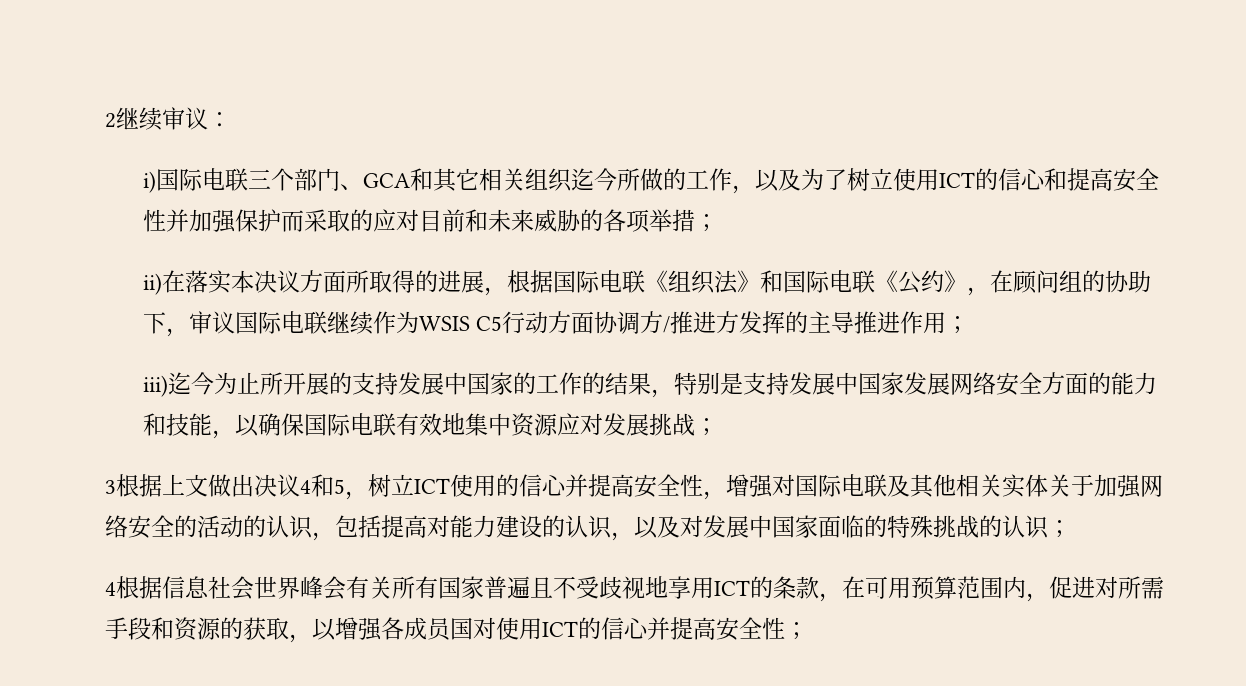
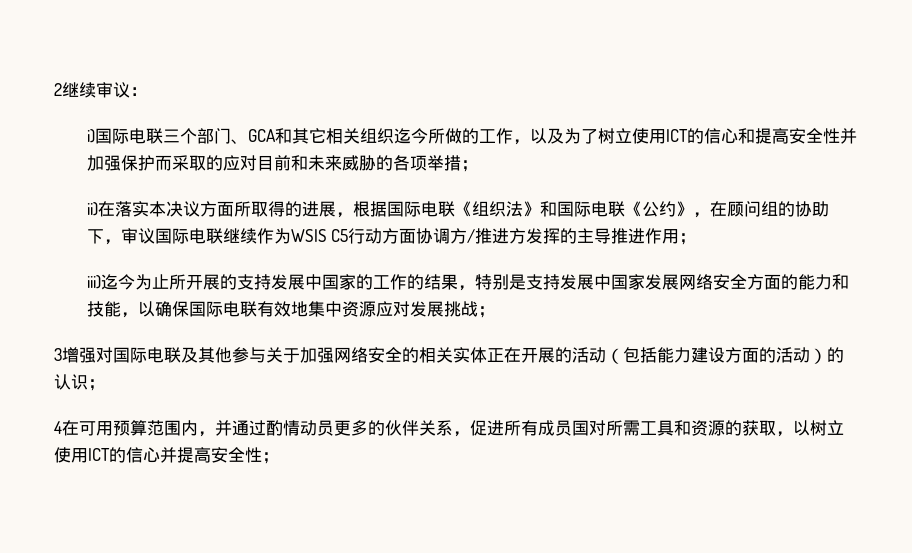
- 3根据上文做出决议4和5，树立ICT使用的信心并提高安全性，增强对国际电联及其他相关实体关于加强网络安全的活动的认识，包括提高对能力建设的认识，以及对发展中国家面临的特殊挑战的认识；
- 4根据信息社会世界峰会有关所有国家普遍且不受歧视地享用ICT的条款，在可用预算范围内，促进对所需手段和资源的获取，以增强各成员国对使用ICT的信心并提高安全性；
+ 3增强对国际电联及其他参与关于加强网络安全的相关实体正在开展的活动（包括能力建设方面的活动）的认识；
+ 4在可用预算范围内，并通过酌情动员更多的伙伴关系，促进所有成员国对所需工具和资源的获取，以树立使用ICT的信心并提高安全性；

